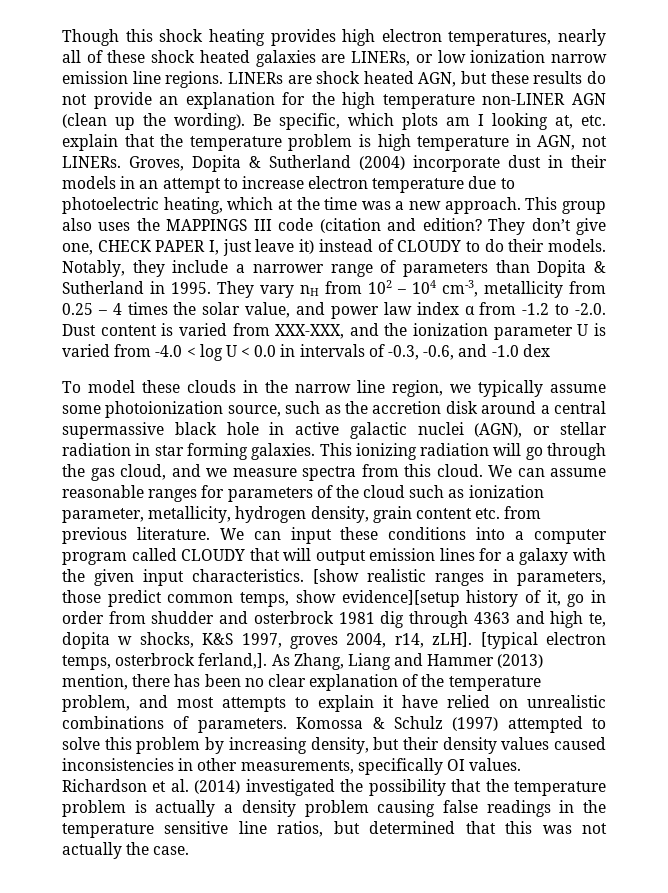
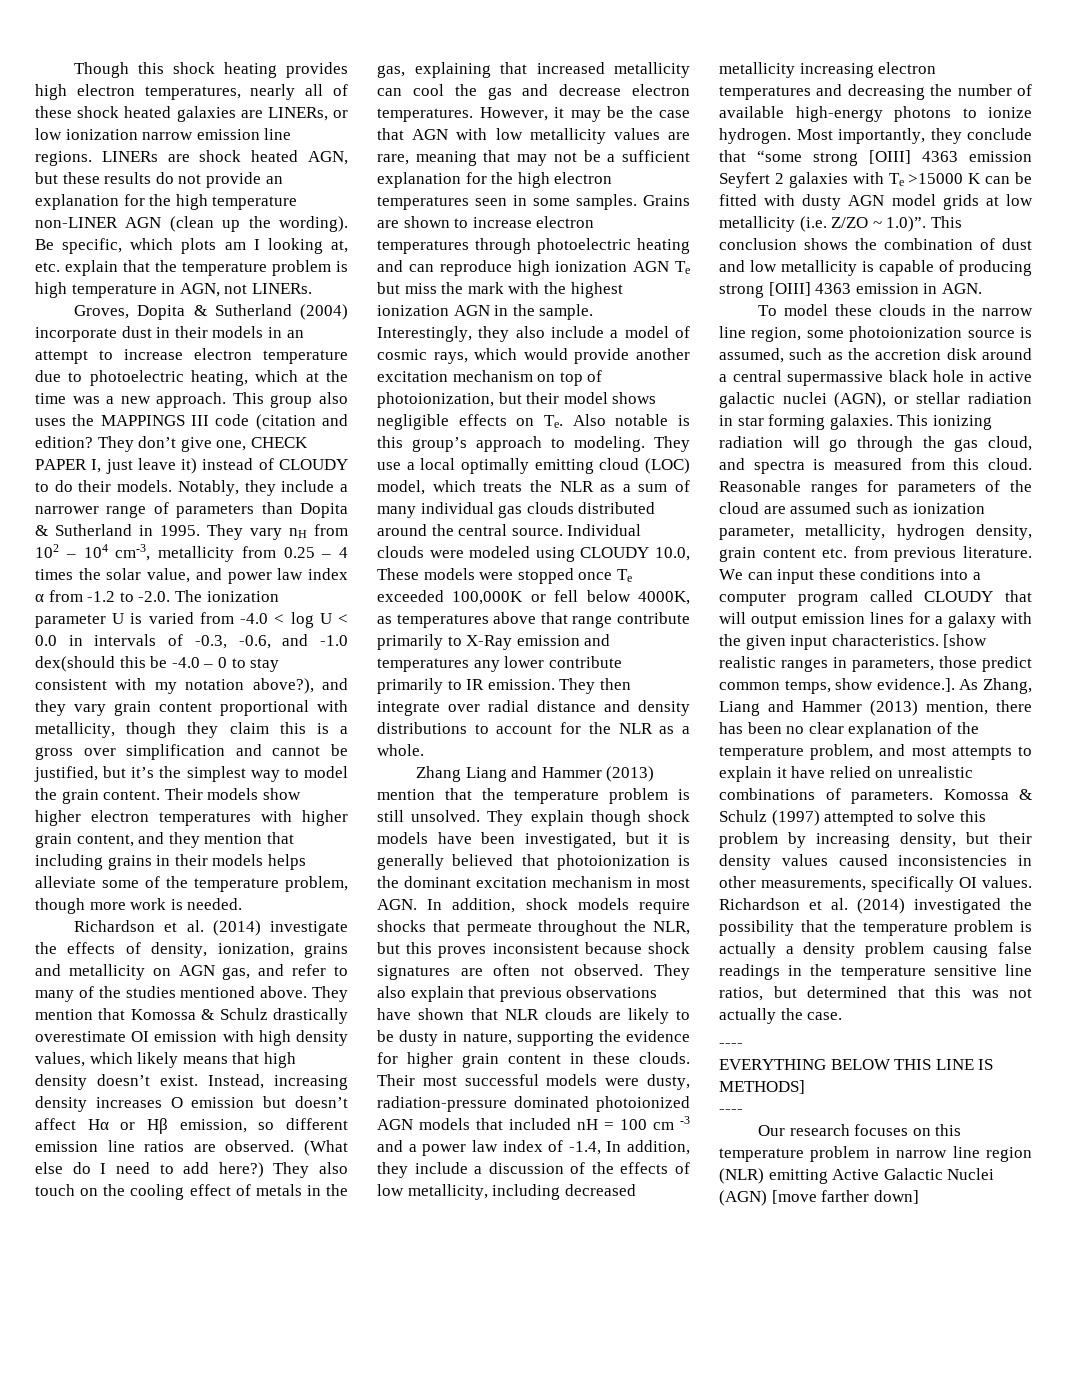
- Be specific, which plots am I looking at, etc. explain that the temperature problem is high temperature in AGN, not LINERs. Groves, Dopita & Sutherland (2004) incorporate dust in their models in an attempt to increase electron temperature due to photoelectric heating, which at the time was a new approach.
+ Be specific, which plots am I looking at, etc. explain that the temperature problem is high temperature in AGN, not LINERs.
+ Groves, Dopita & Sutherland (2004) incorporate dust in their models in an attempt to increase electron temperature due to photoelectric heating, which at the time was a new approach.
- They vary nH from 102 – 104 cm-3, metallicity from 0.25 – 4 times the solar value, and power law index α from -1.2 to -2.0. Dust content is varied from XXX-XXX, and the ionization parameter U is varied from -4.0 < log U < 0.0 in intervals of -0.3, -0.6, and -1.0 dex
+ They vary nH from 102 – 104 cm-3, metallicity from 0.25 – 4 times the solar value, and power law index α from -1.2 to -2.0. The ionization parameter U is varied from -4.0 < log U < 0.0 in intervals of -0.3, -0.6, and -1.0 dex(should this be -4.0 – 0 to stay consistent with my notation above?), and they vary grain content proportional with metallicity, though they claim this is a gross over simplification and cannot be justified, but it’s the simplest way to model the grain content. Their models show higher electron temperatures with higher grain content, and they mention that including grains in their models helps alleviate some of the temperature problem, though more work is needed.
+ Richardson et al. (2014) investigate the effects of density, ionization, grains and metallicity on AGN gas, and refer to many of the studies mentioned above. They mention that Komossa & Schulz drastically overestimate OI emission with high density values, which likely means that high density doesn’t exist. Instead, increasing density increases O emission but doesn’t affect Hα or Hβ emission, so different emission line ratios are observed. (What else do I need to add here?) They also touch on the cooling effect of metals in the gas, explaining that increased metallicity can cool the gas and decrease electron temperatures. However, it may be the case that AGN with low metallicity values are rare, meaning that may not be a sufficient explanation for the high electron temperatures seen in some samples. Grains are shown to increase electron temperatures through photoelectric heating and can reproduce high ionization AGN Te but miss the mark with the highest ionization AGN in the sample. Interestingly, they also include a model of cosmic rays, which would provide another excitation mechanism on top of photoionization, but their model shows negligible effects on Te. Also notable is this group’s approach to modeling. They use a local optimally emitting cloud (LOC) model, which treats the NLR as a sum of many individual gas clouds distributed around the central source. Individual clouds were modeled using CLOUDY 10.0, These models were stopped once Te exceeded 100,000K or fell below 4000K, as temperatures above that range contribute primarily to X-Ray emission and temperatures any lower contribute primarily to IR emission. They then integrate over radial distance and density distributions to account for the NLR as a whole.
+ Zhang Liang and Hammer (2013) mention that the temperature problem is still unsolved. They explain though shock models have been investigated, but it is generally believed that photoionization is the dominant excitation mechanism in most AGN. In addition, shock models require shocks that permeate throughout the NLR, but this proves inconsistent because shock signatures are often not observed. They also explain that previous observations have shown that NLR clouds are likely to be dusty in nature, supporting the evidence for higher grain content in these clouds. Their most successful models were dusty, radiation-pressure dominated photoionized AGN models that included nH = 100 cm -3 and a power law index of -1.4, In addition, they include a discussion of the effects of low metallicity, including decreased metallicity increasing electron temperatures and decreasing the number of available high-energy photons to ionize hydrogen. Most importantly, they conclude that “some strong [OIII] 4363 emission Seyfert 2 galaxies with Te >15000 K can be fitted with dusty AGN model grids at low metallicity (i.e. Z/ZO ~ 1.0)”. This conclusion shows the combination of dust and low metallicity is capable of producing strong [OIII] 4363 emission in AGN.
- To model these clouds in the narrow line region, we typically assume some photoionization source, such as the accretion disk around a central supermassive black hole in active galactic nuclei (AGN), or stellar radiation in star forming galaxies.
+ To model these clouds in the narrow line region, some photoionization source is assumed, such as the accretion disk around a central supermassive black hole in active galactic nuclei (AGN), or stellar radiation in star forming galaxies.
- This ionizing radiation will go through the gas cloud, and we measure spectra from this cloud. We can assume reasonable ranges for parameters of the cloud such as ionization parameter, metallicity, hydrogen density, grain content etc. from previous literature.
+ This ionizing radiation will go through the gas cloud, and spectra is measured from this cloud. Reasonable ranges for parameters of the cloud are assumed such as ionization parameter, metallicity, hydrogen density, grain content etc. from previous literature.
- [show realistic ranges in parameters, those predict common temps, show evidence][setup history of it, go in order from shudder and osterbrock 1981 dig through 4363 and high te, dopita w shocks, K&S 1997, groves 2004, r14, zLH]. [typical electron temps, osterbrock ferland,]. As Zhang, Liang and Hammer (2013) mention, there has been no clear explanation of the temperature problem, and most attempts to explain it have relied on unrealistic combinations of parameters.
+ [show realistic ranges in parameters, those predict common temps, show evidence.]. As Zhang, Liang and Hammer (2013) mention, there has been no clear explanation of the temperature problem, and most attempts to explain it have relied on unrealistic combinations of parameters.
  Richardson et al. (2014) investigated the possibility that the temperature problem is actually a density problem causing false readings in the temperature sensitive line ratios, but determined that this was not actually the case.
+ ----
+ EVERYTHING BELOW THIS LINE IS METHODS]
+ ----
+ Our research focuses on this temperature problem in narrow line region (NLR) emitting Active Galactic Nuclei (AGN) [move farther down]

